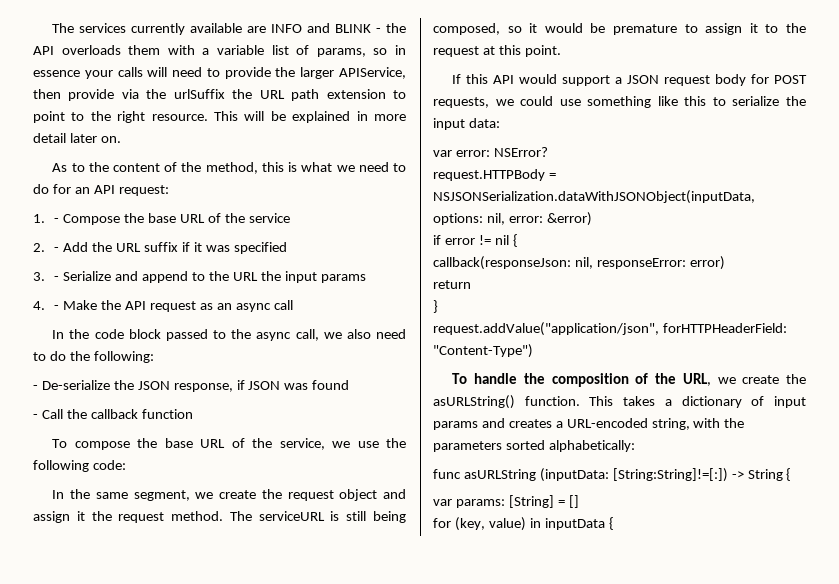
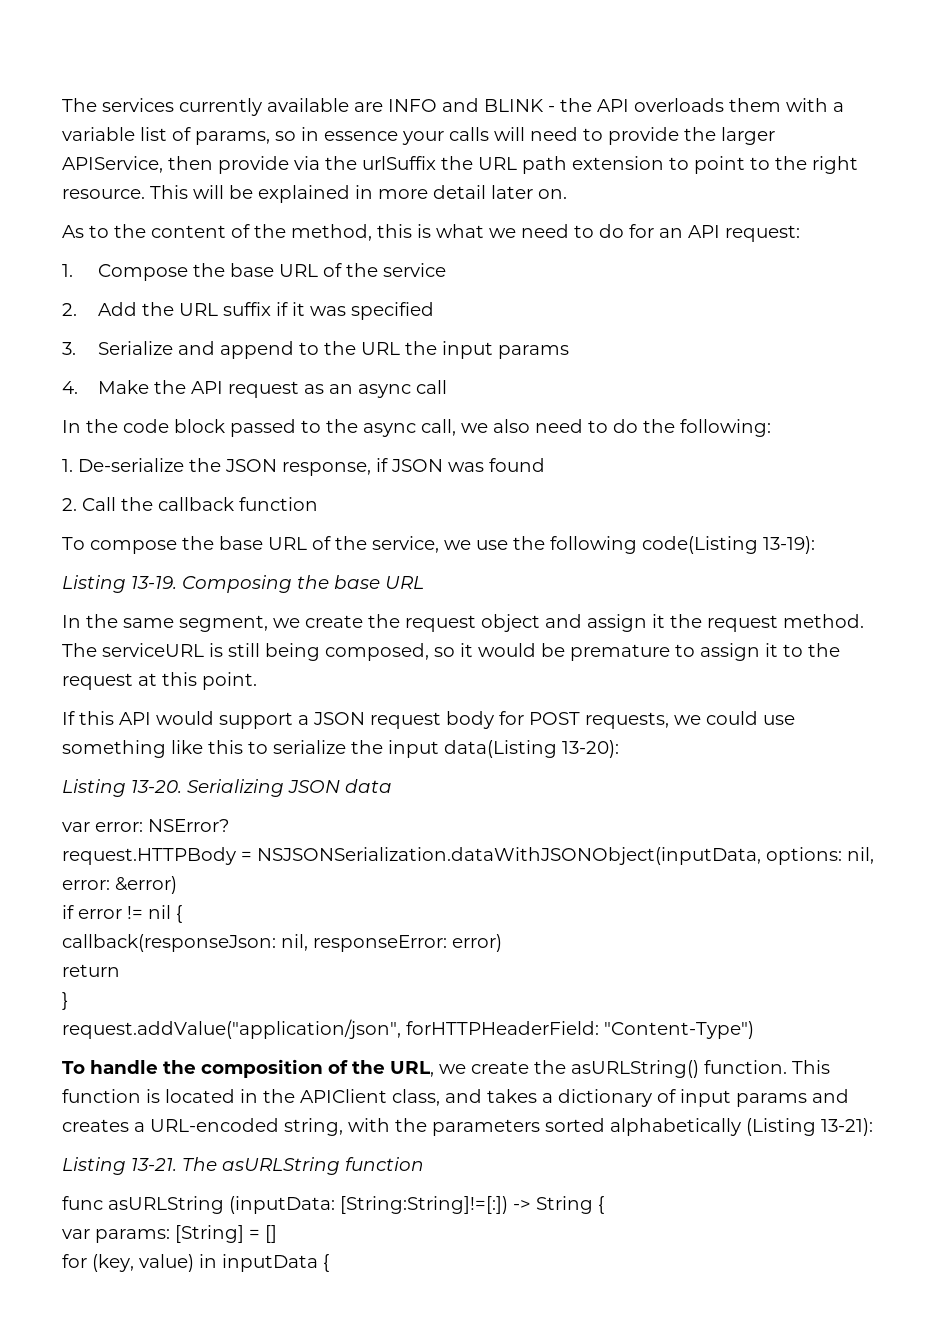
- 1. - Compose the base URL of the service
+ 1. Compose the base URL of the service
- 2. - Add the URL suffix if it was specified
+ 2. Add the URL suffix if it was specified
- 3. - Serialize and append to the URL the input params
+ 3. Serialize and append to the URL the input params
- 4. - Make the API request as an async call
+ 4. Make the API request as an async call
- - De-serialize the JSON response, if JSON was found
+ 1. De-serialize the JSON response, if JSON was found
- - Call the callback function
+ 2. Call the callback function
- To compose the base URL of the service, we use the following code:
+ To compose the base URL of the service, we use the following code(Listing 13-19):
+ Listing 13-19. Composing the base URL
- If this API would support a JSON request body for POST requests, we could use something like this to serialize the input data:
+ If this API would support a JSON request body for POST requests, we could use something like this to serialize the input data(Listing 13-20):
+ Listing 13-20. Serializing JSON data
- This takes a dictionary of input params and creates a URL-encoded string, with the parameters sorted alphabetically:
+ This function is located in the APIClient class, and takes a dictionary of input params and creates a URL-encoded string, with the parameters sorted alphabetically (Listing 13-21):
+ Listing 13-21. The asURLString function

